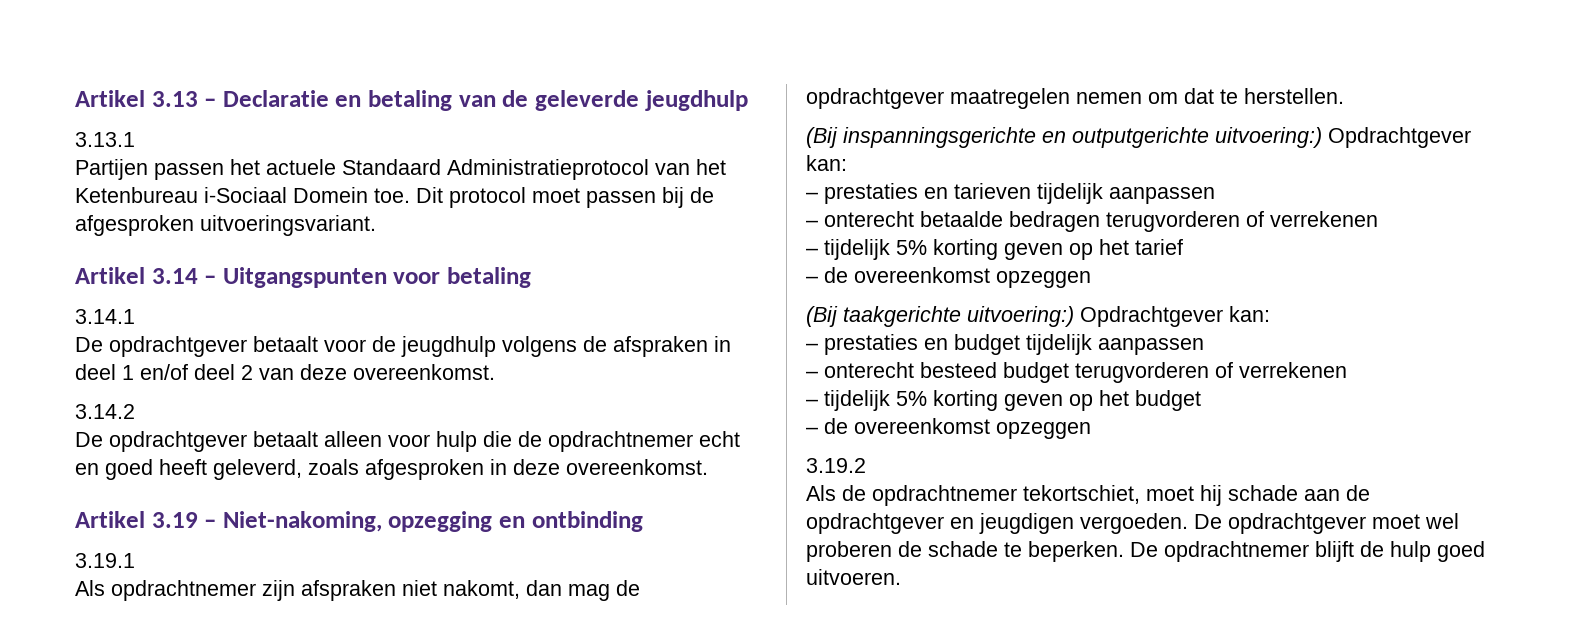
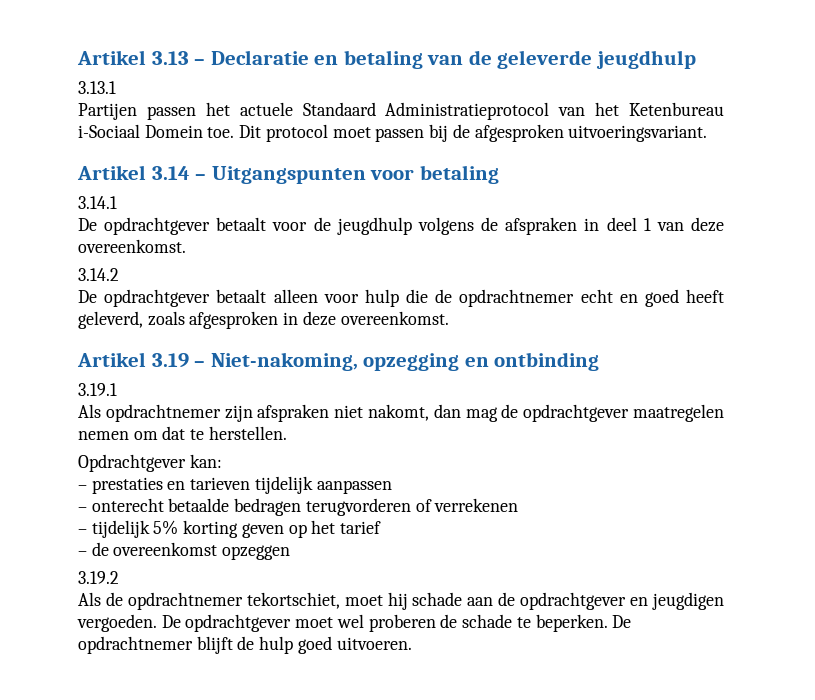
- De opdrachtgever betaalt voor de jeugdhulp volgens de afspraken in deel 1 en/of deel 2 van deze overeenkomst.
+ De opdrachtgever betaalt voor de jeugdhulp volgens de afspraken in deel 1 van deze overeenkomst.
- (Bij inspanningsgerichte en outputgerichte uitvoering:) Opdrachtgever kan:
+ Opdrachtgever kan:
- (Bij taakgerichte uitvoering:) Opdrachtgever kan:
- – prestaties en budget tijdelijk aanpassen
- – onterecht besteed budget terugvorderen of verrekenen
- – tijdelijk 5% korting geven op het budget
- – de overeenkomst opzeggen

